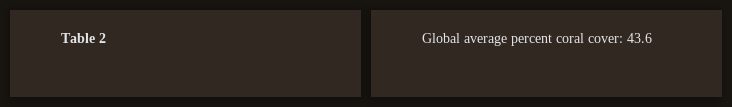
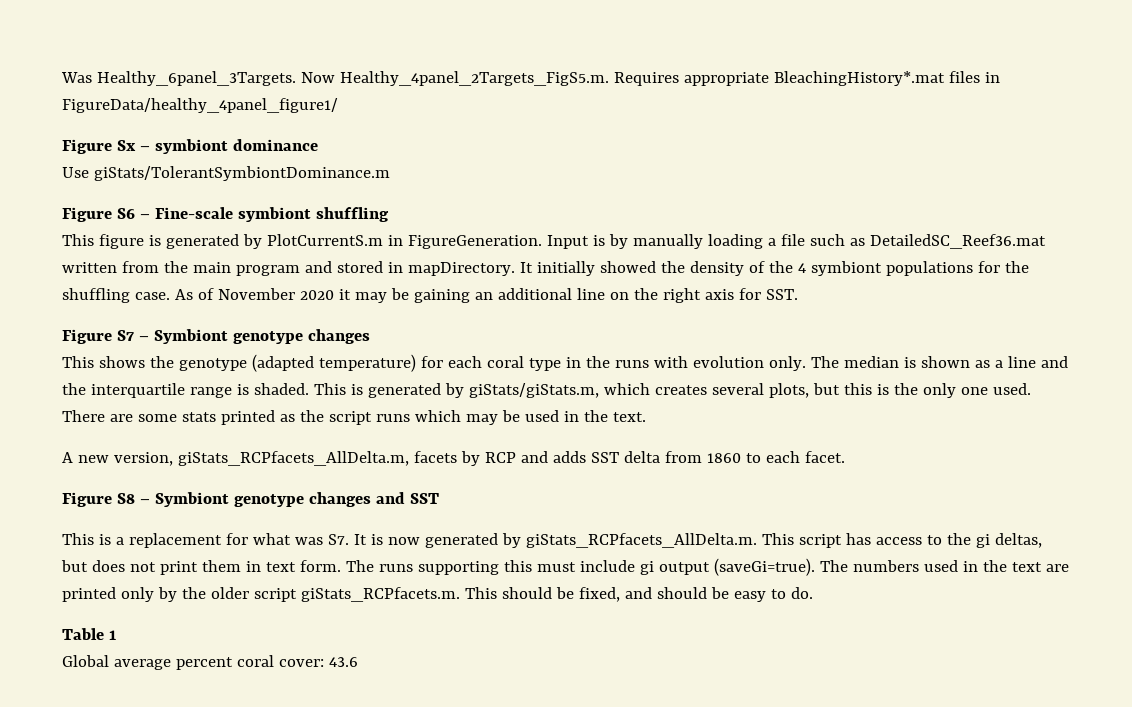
- Table 2
+ Was Healthy_6panel_3Targets. Now Healthy_4panel_2Targets_FigS5.m. Requires appropriate BleachingHistory*.mat files in FigureData/healthy_4panel_figure1/
+ Figure Sx – symbiont dominance
+ Use giStats/TolerantSymbiontDominance.m
+ Figure S6 – Fine-scale symbiont shuffling
+ This figure is generated by PlotCurrentS.m in FigureGeneration. Input is by manually loading a file such as DetailedSC_Reef36.mat written from the main program and stored in mapDirectory. It initially showed the density of the 4 symbiont populations for the shuffling case. As of November 2020 it may be gaining an additional line on the right axis for SST.
+ Figure S7 – Symbiont genotype changes
+ This shows the genotype (adapted temperature) for each coral type in the runs with evolution only. The median is shown as a line and the interquartile range is shaded. This is generated by giStats/giStats.m, which creates several plots, but this is the only one used. There are some stats printed as the script runs which may be used in the text.
+ A new version, giStats_RCPfacets_AllDelta.m, facets by RCP and adds SST delta from 1860 to each facet.
+ Figure S8 – Symbiont genotype changes and SST
+ This is a replacement for what was S7. It is now generated by giStats_RCPfacets_AllDelta.m. This script has access to the gi deltas, but does not print them in text form. The runs supporting this must include gi output (saveGi=true). The numbers used in the text are printed only by the older script giStats_RCPfacets.m. This should be fixed, and should be easy to do.
+ Table 1

